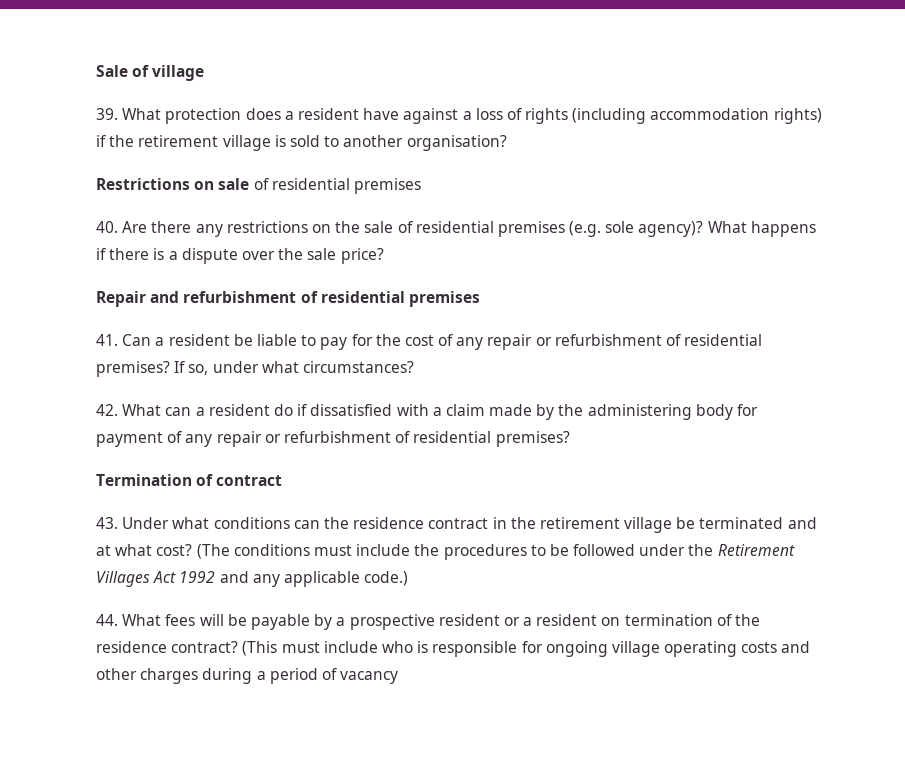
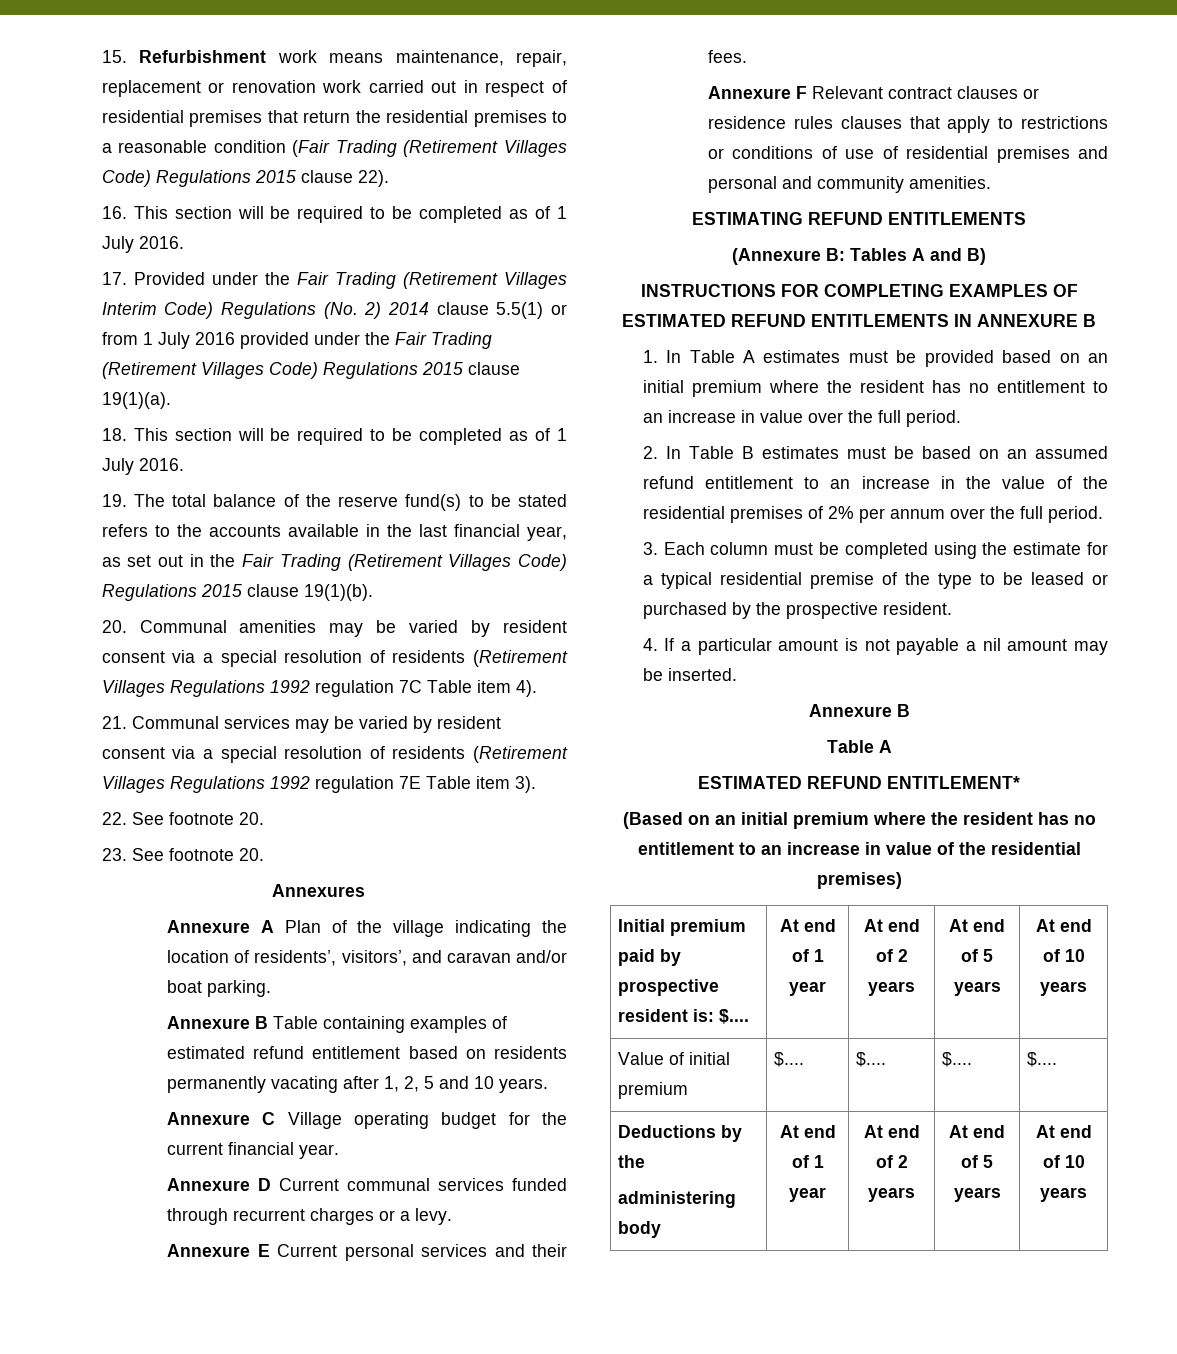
- Sale of village
- 39. What protection does a resident have against a loss of rights (including accommodation rights) if the retirement village is sold to another organisation?
- Restrictions on sale of residential premises
- 40. Are there any restrictions on the sale of residential premises (e.g. sole agency)? What happens if there is a dispute over the sale price?
- Repair and refurbishment of residential premises
- 41. Can a resident be liable to pay for the cost of any repair or refurbishment of residential premises? If so, under what circumstances?
- 42. What can a resident do if dissatisfied with a claim made by the administering body for payment of any repair or refurbishment of residential premises?
- Termination of contract
- 43. Under what conditions can the residence contract in the retirement village be terminated and at what cost? (The conditions must include the procedures to be followed under the Retirement Villages Act 1992 and any applicable code.)
- 44. What fees will be payable by a prospective resident or a resident on termination of the residence contract? (This must include who is responsible for ongoing village operating costs and other charges during a period of vacancy
+ 15. Refurbishment work means maintenance, repair, replacement or renovation work carried out in respect of residential premises that return the residential premises to a reasonable condition (Fair Trading (Retirement Villages Code) Regulations 2015 clause 22).
+ 16. This section will be required to be completed as of 1 July 2016.
+ 17. Provided under the Fair Trading (Retirement Villages Interim Code) Regulations (No. 2) 2014 clause 5.5(1) or from 1 July 2016 provided under the Fair Trading (Retirement Villages Code) Regulations 2015 clause 19(1)(a).
+ 18. This section will be required to be completed as of 1 July 2016.
+ 19. The total balance of the reserve fund(s) to be stated refers to the accounts available in the last financial year, as set out in the Fair Trading (Retirement Villages Code) Regulations 2015 clause 19(1)(b).
+ 20. Communal amenities may be varied by resident consent via a special resolution of residents (Retirement Villages Regulations 1992 regulation 7C Table item 4).
+ 21. Communal services may be varied by resident consent via a special resolution of residents (Retirement Villages Regulations 1992 regulation 7E Table item 3).
+ 22. See footnote 20.
+ 23. See footnote 20.
+ Annexures
+ Annexure A Plan of the village indicating the location of residents’, visitors’, and caravan and/or boat parking.
+ Annexure B Table containing examples of estimated refund entitlement based on residents permanently vacating after 1, 2, 5 and 10 years.
+ Annexure C Village operating budget for the current financial year.
+ Annexure D Current communal services funded through recurrent charges or a levy.
+ Annexure E Current personal services and their fees.
+ Annexure F Relevant contract clauses or residence rules clauses that apply to restrictions or conditions of use of residential premises and personal and community amenities.
+ ESTIMATING REFUND ENTITLEMENTS
+ (Annexure B: Tables A and B)
+ INSTRUCTIONS FOR COMPLETING EXAMPLES OF ESTIMATED REFUND ENTITLEMENTS IN ANNEXURE B
+ 1. In Table A estimates must be provided based on an initial premium where the resident has no entitlement to an increase in value over the full period.
+ 2. In Table B estimates must be based on an assumed refund entitlement to an increase in the value of the residential premises of 2% per annum over the full period.
+ 3. Each column must be completed using the estimate for a typical residential premise of the type to be leased or purchased by the prospective resident.
+ 4. If a particular amount is not payable a nil amount may be inserted.
+ Annexure B
+ Table A
+ ESTIMATED REFUND ENTITLEMENT*
+ (Based on an initial premium where the resident has no entitlement to an increase in value of the residential premises)
+ Initial premium paid by prospective resident is: $.... | At end of 1 year | At end of 2 years | At end of 5 years | At end of 10 years
+ Value of initial premium | $.... | $.... | $.... | $....
+ Deductions by the
+ administering body | At end of 1 year | At end of 2 years | At end of 5 years | At end of 10 years

